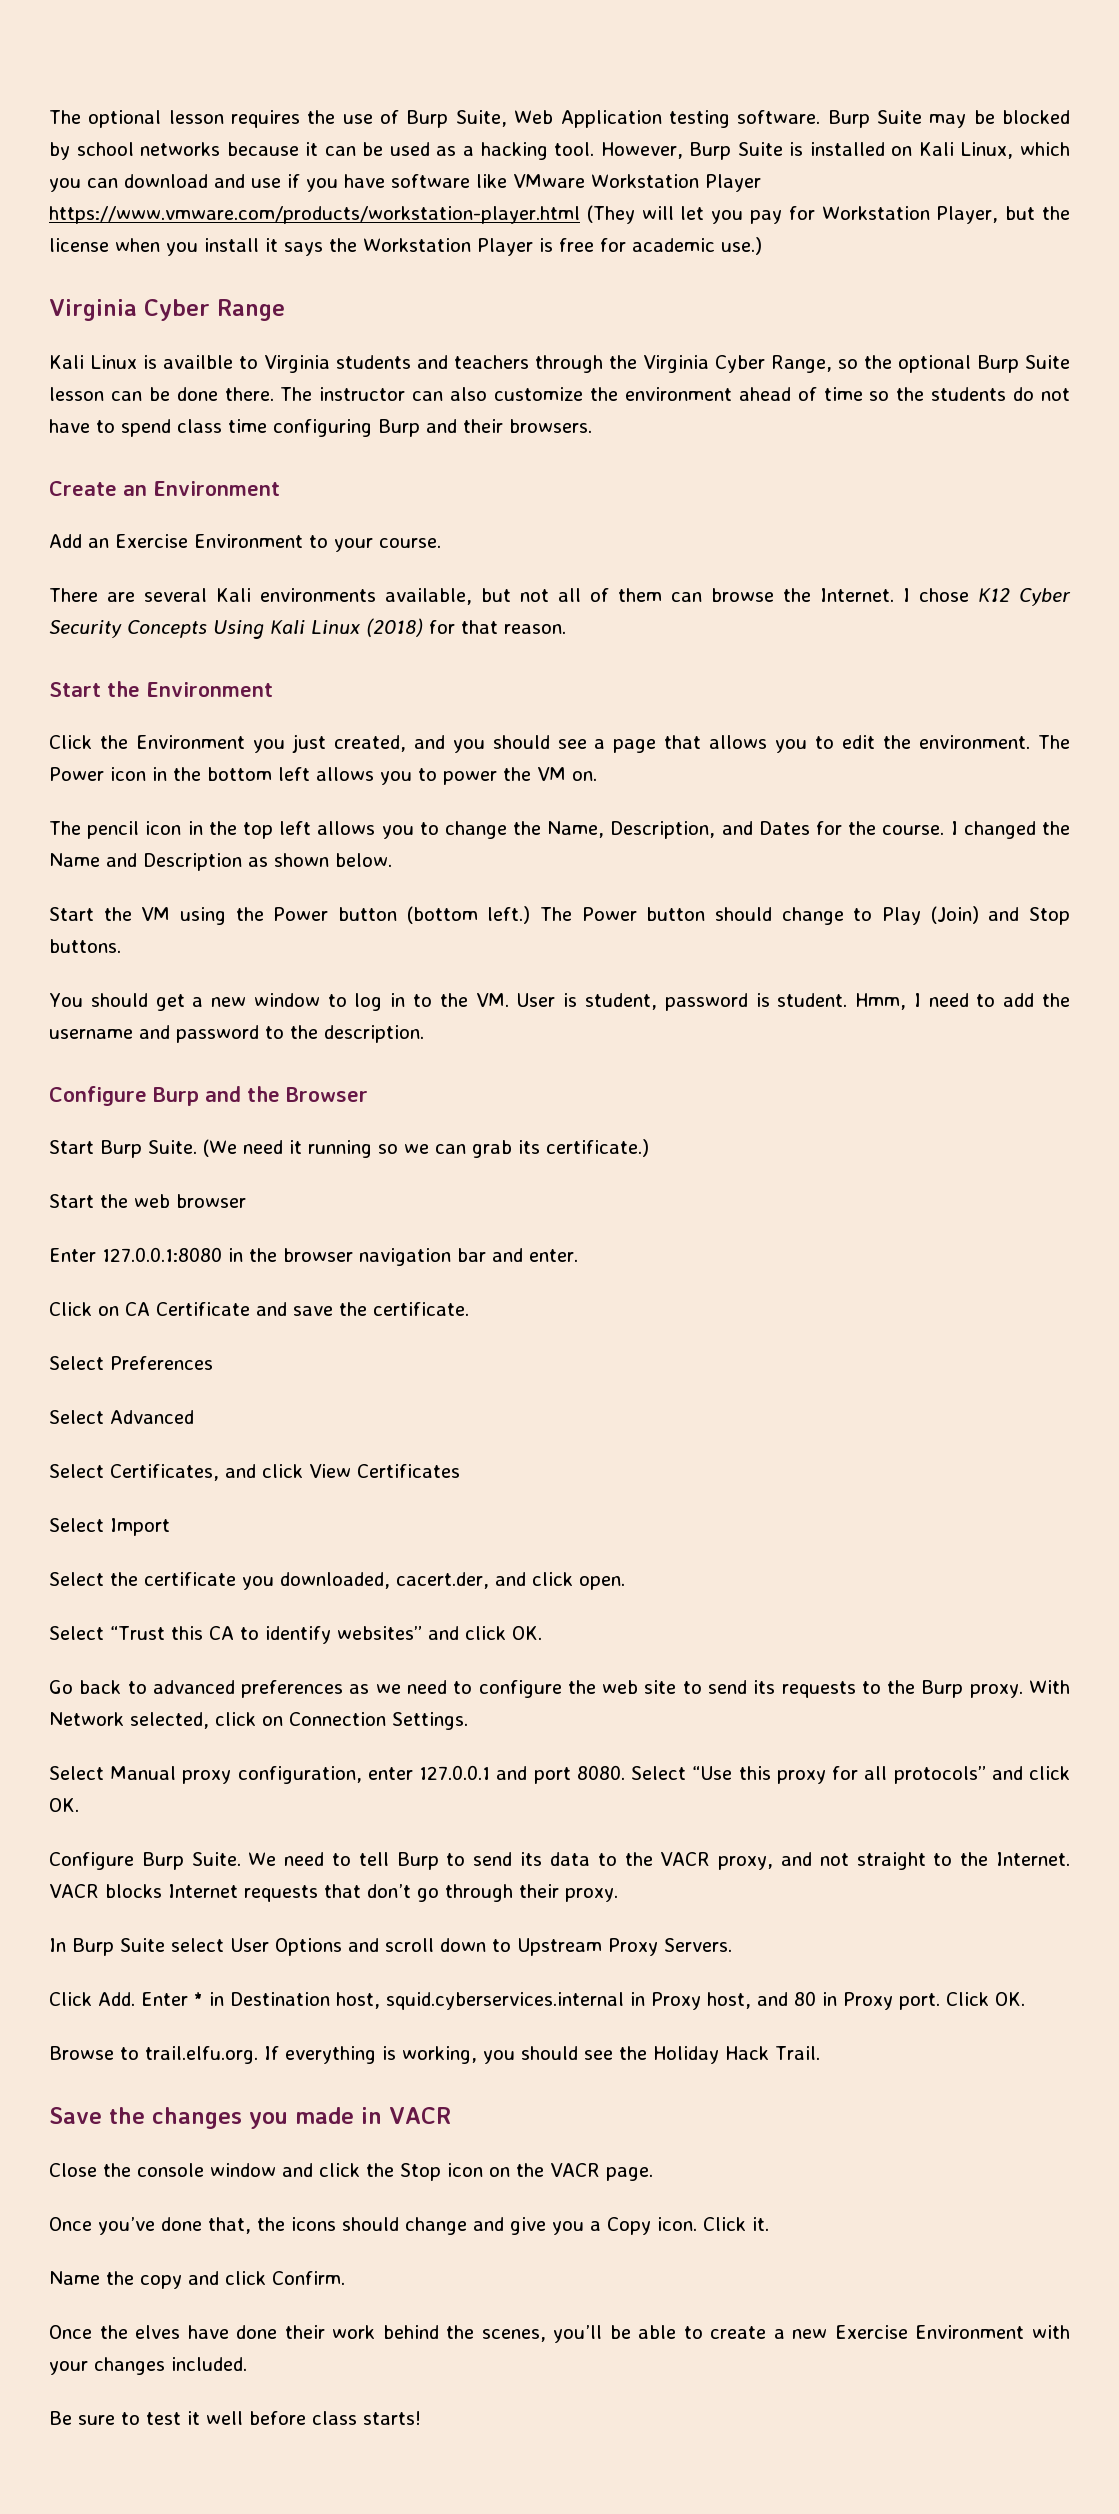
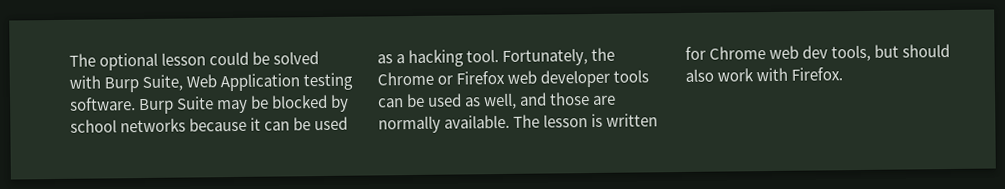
- The optional lesson requires the use of Burp Suite, Web Application testing software.
+ The optional lesson could be solved with Burp Suite, Web Application testing software.
- However, Burp Suite is installed on Kali Linux, which you can download and use if you have software like VMware Workstation Player https://www.vmware.com/products/workstation-player.html (They will let you pay for Workstation Player, but the license when you install it says the Workstation Player is free for academic use.)
- Virginia Cyber Range
- Kali Linux is availble to Virginia students and teachers through the Virginia Cyber Range, so the optional Burp Suite lesson can be done there. The instructor can also customize the environment ahead of time so the students do not have to spend class time configuring Burp and their browsers.
- Create an Environment
- Add an Exercise Environment to your course.
- There are several Kali environments available, but not all of them can browse the Internet. I chose K12 Cyber Security Concepts Using Kali Linux (2018) for that reason.
- Start the Environment
- Click the Environment you just created, and you should see a page that allows you to edit the environment. The Power icon in the bottom left allows you to power the VM on.
- The pencil icon in the top left allows you to change the Name, Description, and Dates for the course. I changed the Name and Description as shown below.
- Start the VM using the Power button (bottom left.) The Power button should change to Play (Join) and Stop buttons.
- You should get a new window to log in to the VM. User is student, password is student. Hmm, I need to add the username and password to the description.
- Configure Burp and the Browser
- Start Burp Suite. (We need it running so we can grab its certificate.)
- Start the web browser
- Enter 127.0.0.1:8080 in the browser navigation bar and enter.
- Click on CA Certificate and save the certificate.
- Select Preferences
- Select Advanced
- Select Certificates, and click View Certificates
- Select Import
- Select the certificate you downloaded, cacert.der, and click open.
- Select “Trust this CA to identify websites” and click OK.
- Go back to advanced preferences as we need to configure the web site to send its requests to the Burp proxy. With Network selected, click on Connection Settings.
- Select Manual proxy configuration, enter 127.0.0.1 and port 8080. Select “Use this proxy for all protocols” and click OK.
- Configure Burp Suite. We need to tell Burp to send its data to the VACR proxy, and not straight to the Internet. VACR blocks Internet requests that don’t go through their proxy.
- In Burp Suite select User Options and scroll down to Upstream Proxy Servers.
- Click Add. Enter * in Destination host, squid.cyberservices.internal in Proxy host, and 80 in Proxy port. Click OK.
- Browse to trail.elfu.org. If everything is working, you should see the Holiday Hack Trail.
- Save the changes you made in VACR
- Close the console window and click the Stop icon on the VACR page.
- Once you’ve done that, the icons should change and give you a Copy icon. Click it.
- Name the copy and click Confirm.
- Once the elves have done their work behind the scenes, you’ll be able to create a new Exercise Environment with your changes included.
- Be sure to test it well before class starts!
+ Fortunately, the Chrome or Firefox web developer tools can be used as well, and those are normally available. The lesson is written for Chrome web dev tools, but should also work with Firefox.

